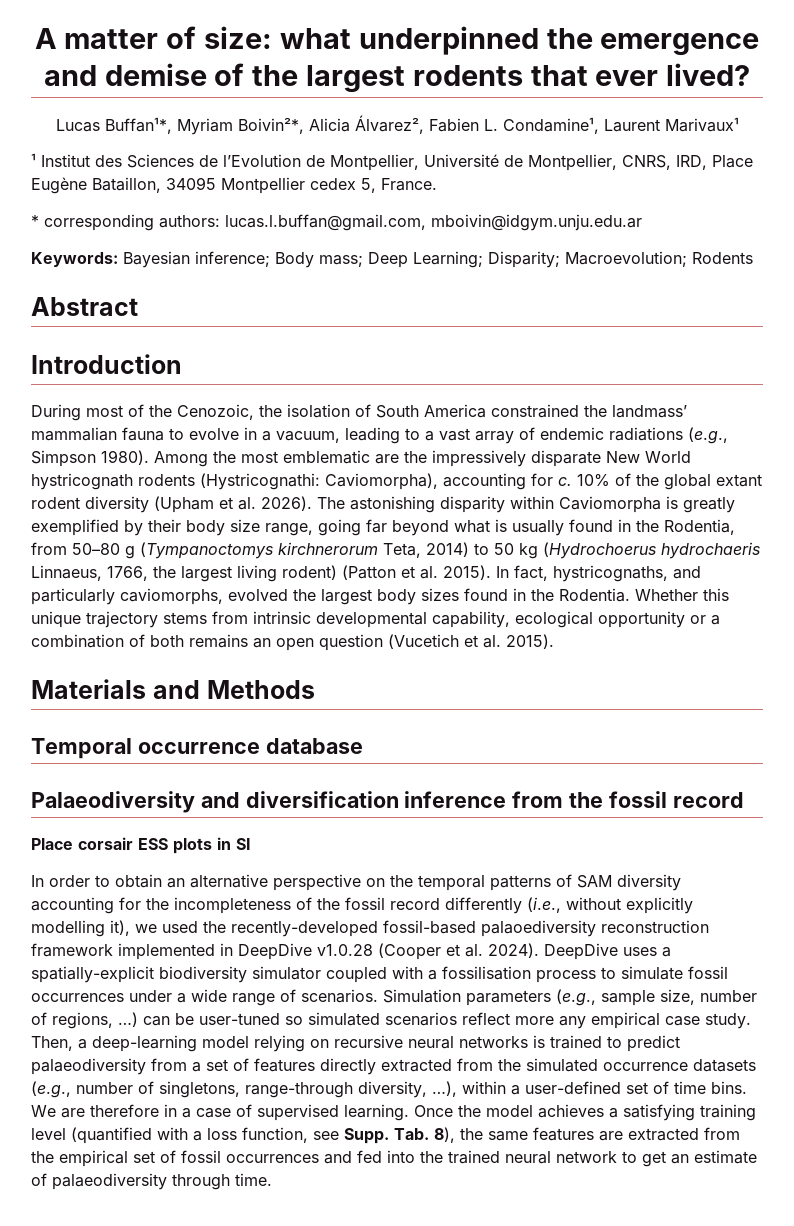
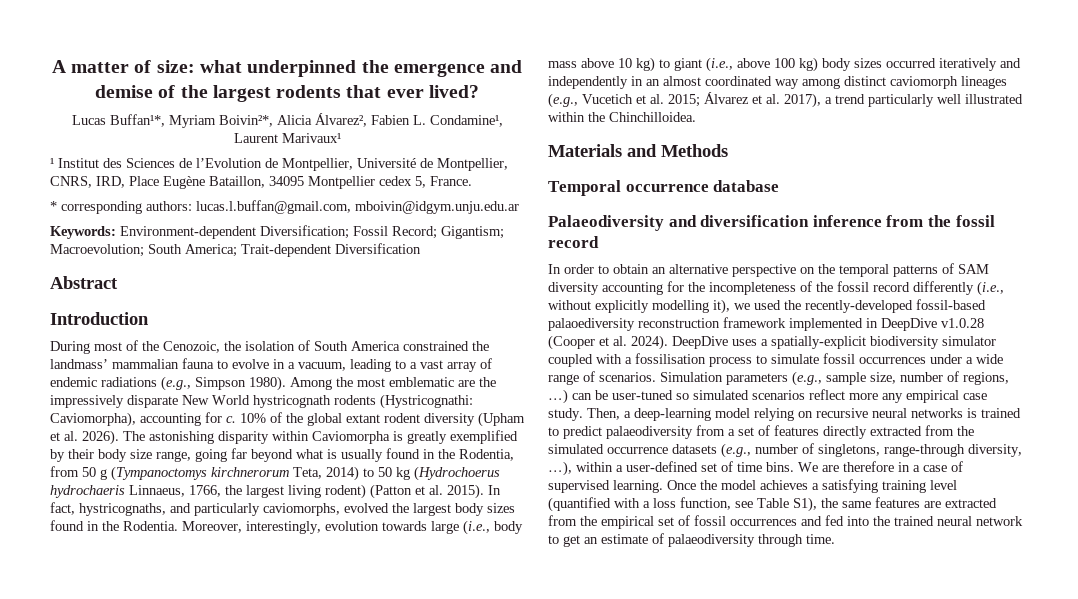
- Keywords: Bayesian inference; Body mass; Deep Learning; Disparity; Macroevolution; Rodents
+ Keywords: Environment-dependent Diversification; Fossil Record; Gigantism; Macroevolution; South America; Trait-dependent Diversification
- The astonishing disparity within Caviomorpha is greatly exemplified by their body size range, going far beyond what is usually found in the Rodentia, from 50–80 g (Tympanoctomys kirchnerorum Teta, 2014) to 50 kg (Hydrochoerus hydrochaeris Linnaeus, 1766, the largest living rodent) (Patton et al. 2015).
+ The astonishing disparity within Caviomorpha is greatly exemplified by their body size range, going far beyond what is usually found in the Rodentia, from 50 g (Tympanoctomys kirchnerorum Teta, 2014) to 50 kg (Hydrochoerus hydrochaeris Linnaeus, 1766, the largest living rodent) (Patton et al. 2015).
- Whether this unique trajectory stems from intrinsic developmental capability, ecological opportunity or a combination of both remains an open question (Vucetich et al. 2015).
+ Moreover, interestingly, evolution towards large (i.e., body mass above 10 kg) to giant (i.e., above 100 kg) body sizes occurred iteratively and independently in an almost coordinated way among distinct caviomorph lineages (e.g., Vucetich et al. 2015; Álvarez et al. 2017), a trend particularly well illustrated within the Chinchilloidea.
- Place corsair ESS plots in SI
- Once the model achieves a satisfying training level (quantified with a loss function, see Supp. Tab. 8), the same features are extracted from the empirical set of fossil occurrences and fed into the trained neural network to get an estimate of palaeodiversity through time.
+ Once the model achieves a satisfying training level (quantified with a loss function, see Table S1), the same features are extracted from the empirical set of fossil occurrences and fed into the trained neural network to get an estimate of palaeodiversity through time.

